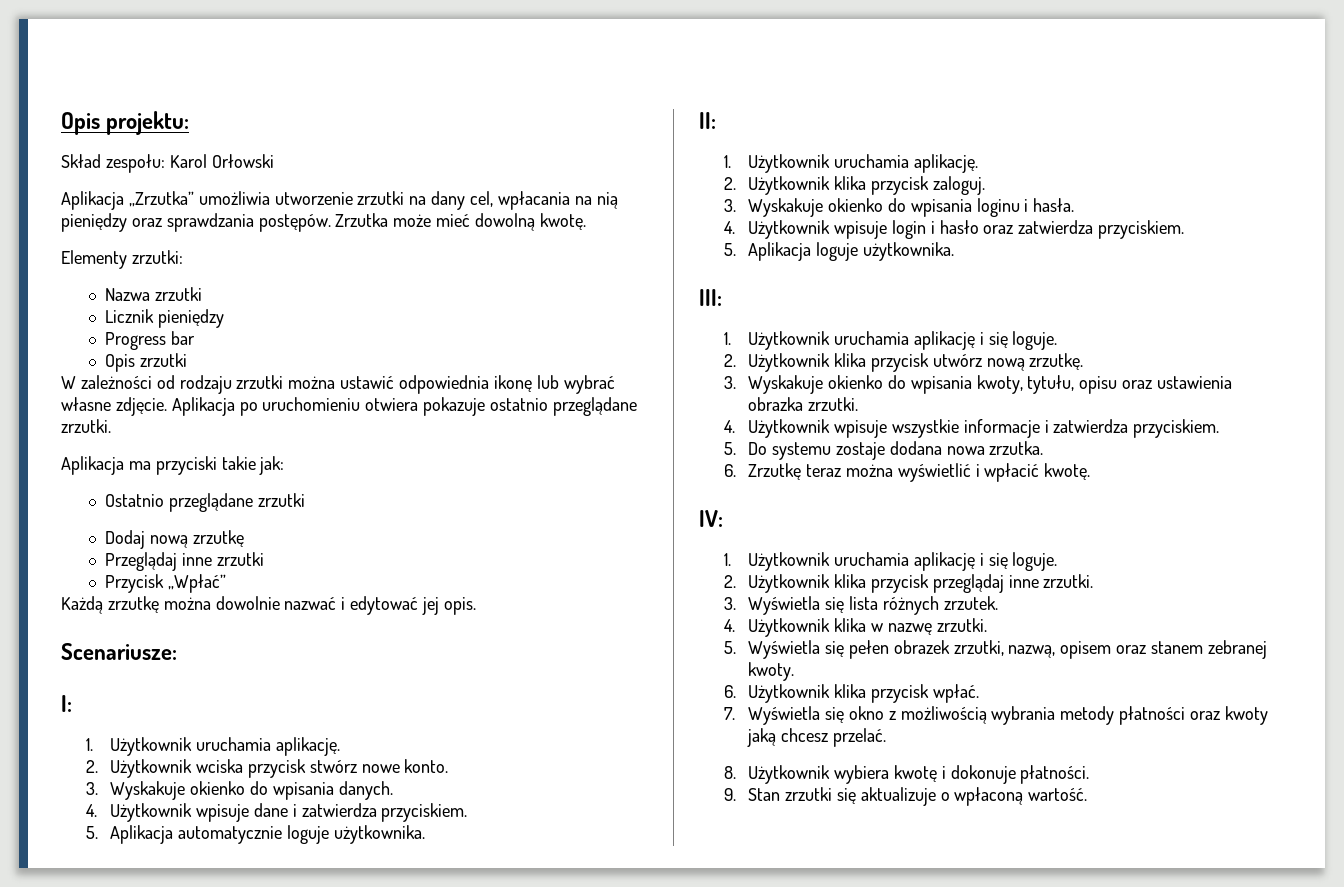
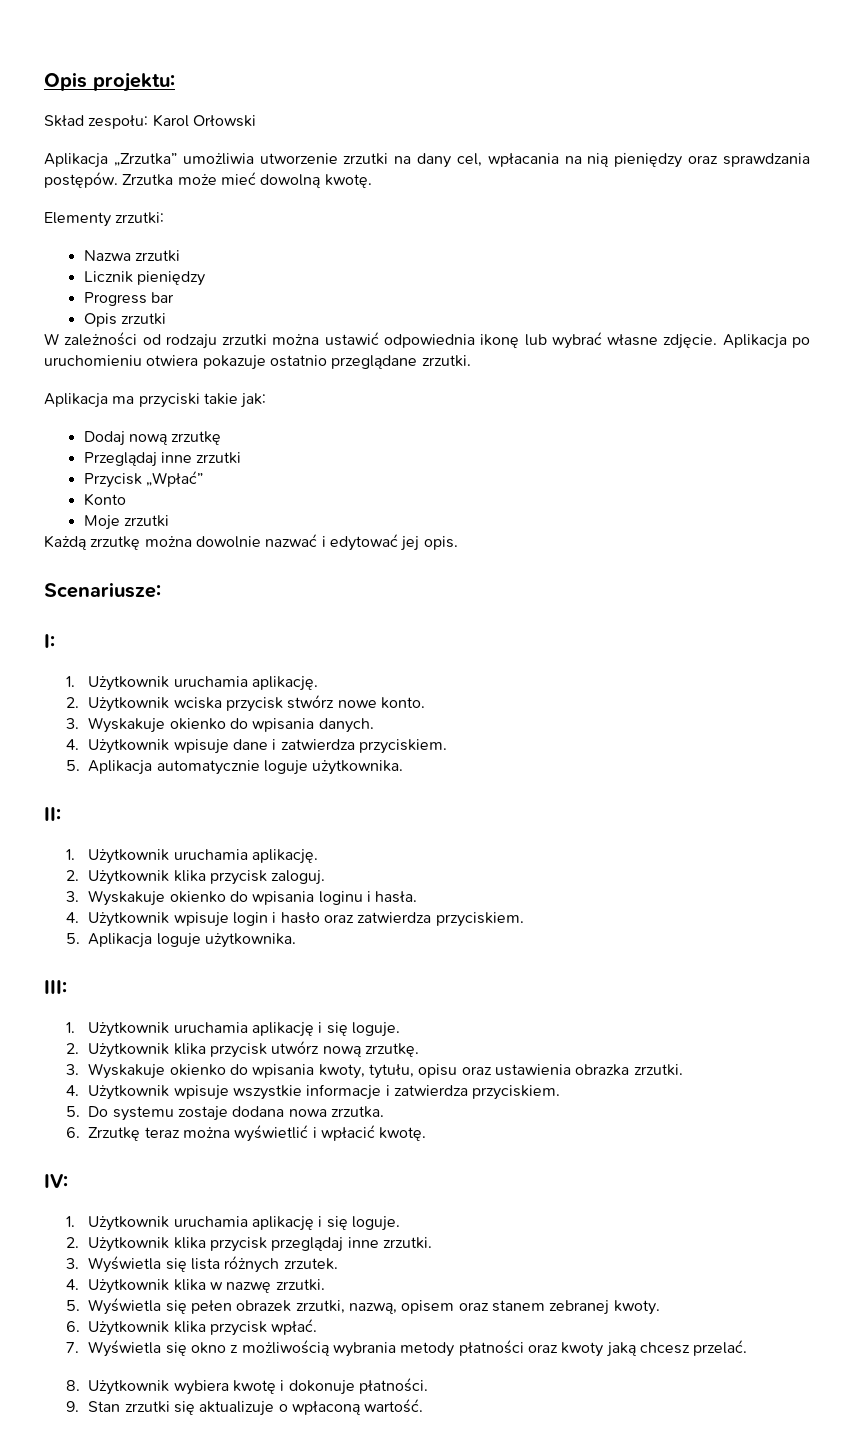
- Ostatnio przeglądane zrzutki
+ Konto
+ Moje zrzutki

